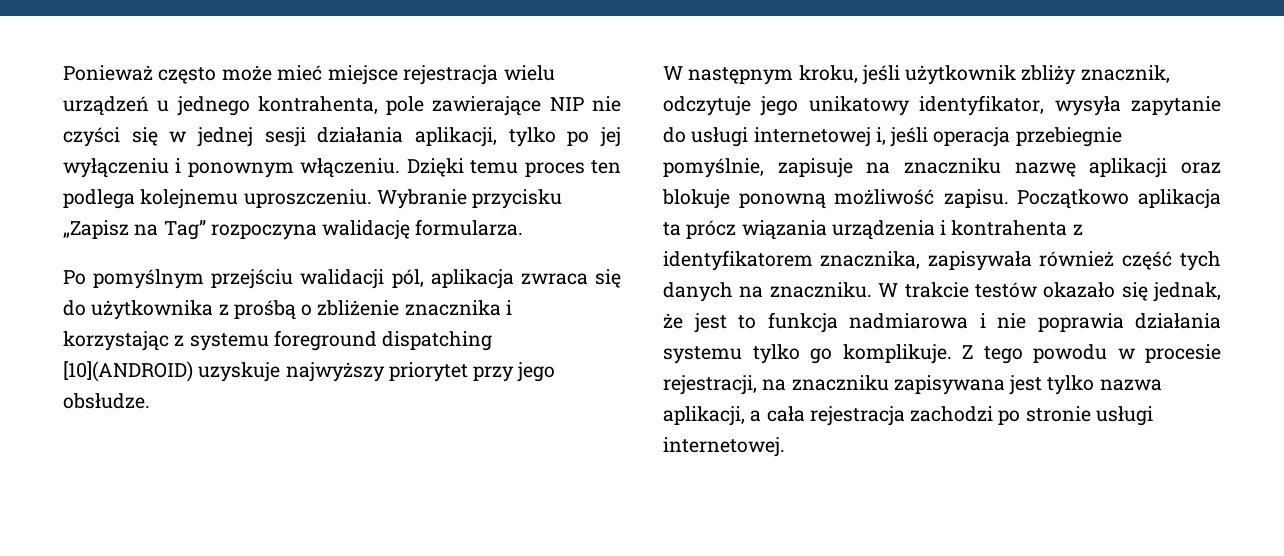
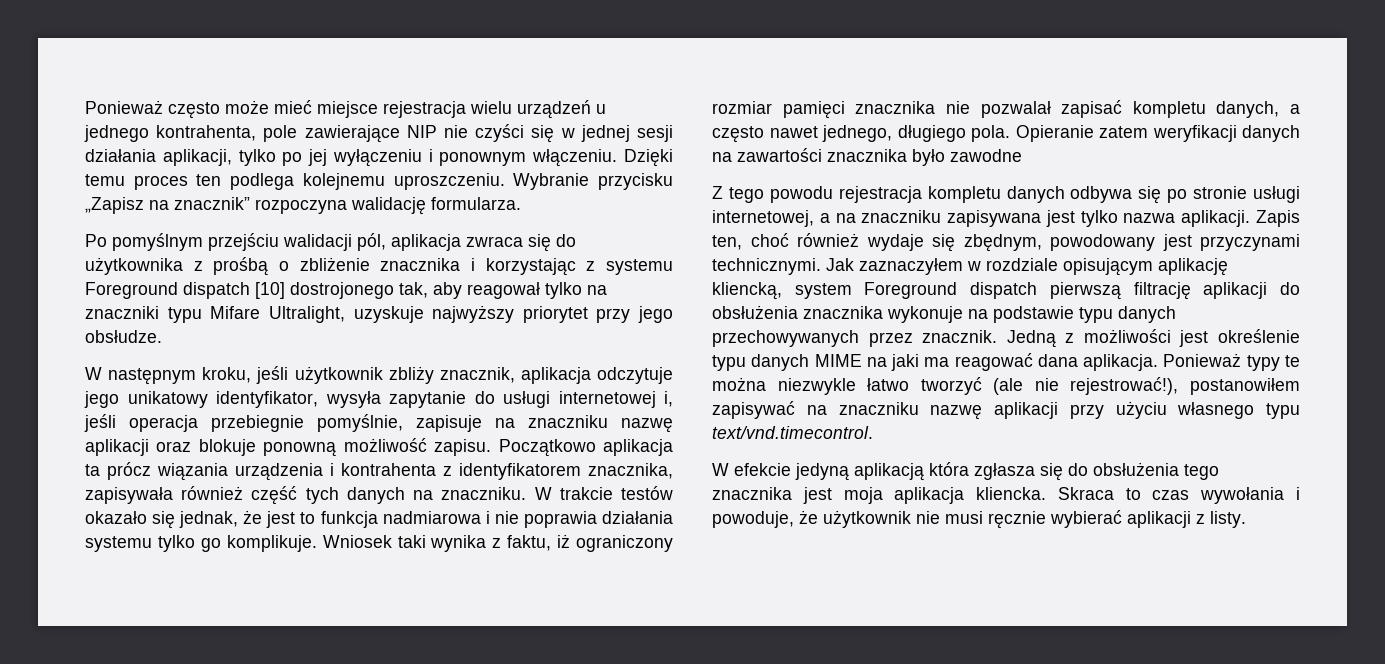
- Wybranie przycisku „Zapisz na Tag” rozpoczyna walidację formularza.
+ Wybranie przycisku „Zapisz na znacznik” rozpoczyna walidację formularza.
- Po pomyślnym przejściu walidacji pól, aplikacja zwraca się do użytkownika z prośbą o zbliżenie znacznika i korzystając z systemu foreground dispatching [10](ANDROID) uzyskuje najwyższy priorytet przy jego obsłudze.
+ Po pomyślnym przejściu walidacji pól, aplikacja zwraca się do użytkownika z prośbą o zbliżenie znacznika i korzystając z systemu Foreground dispatch [10] dostrojonego tak, aby reagował tylko na znaczniki typu Mifare Ultralight, uzyskuje najwyższy priorytet przy jego obsłudze.
- W następnym kroku, jeśli użytkownik zbliży znacznik, odczytuje jego unikatowy identyfikator, wysyła zapytanie do usługi internetowej i, jeśli operacja przebiegnie pomyślnie, zapisuje na znaczniku nazwę aplikacji oraz blokuje ponowną możliwość zapisu.
+ W następnym kroku, jeśli użytkownik zbliży znacznik, aplikacja odczytuje jego unikatowy identyfikator, wysyła zapytanie do usługi internetowej i, jeśli operacja przebiegnie pomyślnie, zapisuje na znaczniku nazwę aplikacji oraz blokuje ponowną możliwość zapisu.
- Z tego powodu w procesie rejestracji, na znaczniku zapisywana jest tylko nazwa aplikacji, a cała rejestracja zachodzi po stronie usługi internetowej.
+ Wniosek taki wynika z faktu, iż ograniczony rozmiar pamięci znacznika nie pozwalał zapisać kompletu danych, a często nawet jednego, długiego pola. Opieranie zatem weryfikacji danych na zawartości znacznika było zawodne
+ Z tego powodu rejestracja kompletu danych odbywa się po stronie usługi internetowej, a na znaczniku zapisywana jest tylko nazwa aplikacji. Zapis ten, choć również wydaje się zbędnym, powodowany jest przyczynami technicznymi. Jak zaznaczyłem w rozdziale opisującym aplikację kliencką, system Foreground dispatch pierwszą filtrację aplikacji do obsłużenia znacznika wykonuje na podstawie typu danych przechowywanych przez znacznik. Jedną z możliwości jest określenie typu danych MIME na jaki ma reagować dana aplikacja. Ponieważ typy te można niezwykle łatwo tworzyć (ale nie rejestrować!), postanowiłem zapisywać na znaczniku nazwę aplikacji przy użyciu własnego typu text/vnd.timecontrol.
+ W efekcie jedyną aplikacją która zgłasza się do obsłużenia tego znacznika jest moja aplikacja kliencka. Skraca to czas wywołania i powoduje, że użytkownik nie musi ręcznie wybierać aplikacji z listy.

